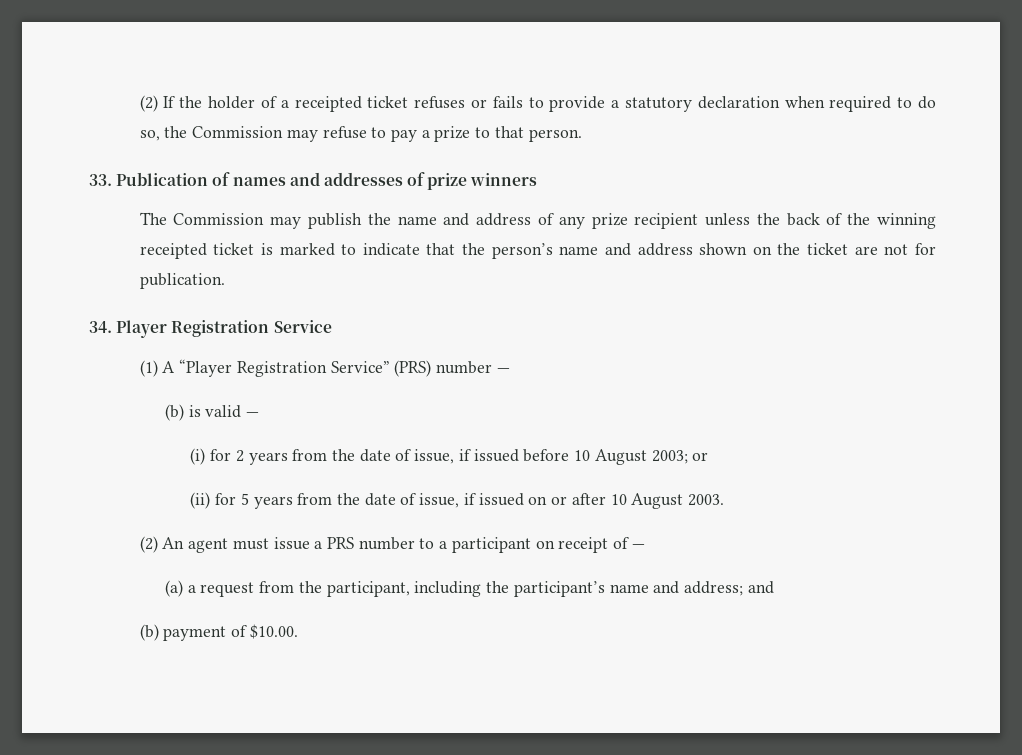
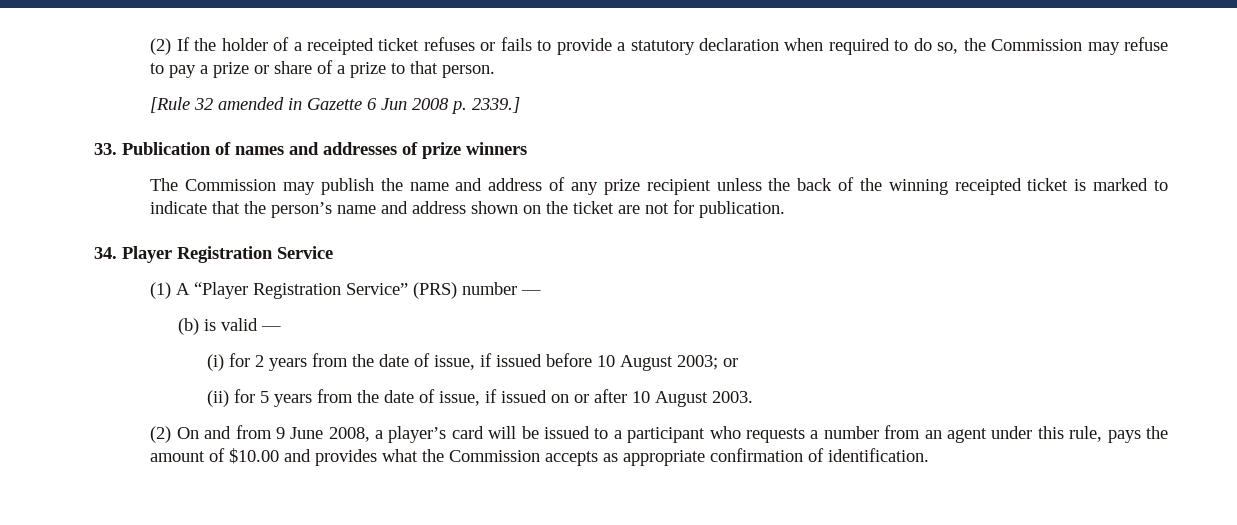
- (2) If the holder of a receipted ticket refuses or fails to provide a statutory declaration when required to do so, the Commission may refuse to pay a prize to that person.
+ (2) If the holder of a receipted ticket refuses or fails to provide a statutory declaration when required to do so, the Commission may refuse to pay a prize or share of a prize to that person.
+ [Rule 32 amended in Gazette 6 Jun 2008 p. 2339.]
- (2) An agent must issue a PRS number to a participant on receipt of —
- (a) a request from the participant, including the participant’s name and address; and
- (b) payment of $10.00.
+ (2) On and from 9 June 2008, a player’s card will be issued to a participant who requests a number from an agent under this rule, pays the amount of $10.00 and provides what the Commission accepts as appropriate confirmation of identification.

